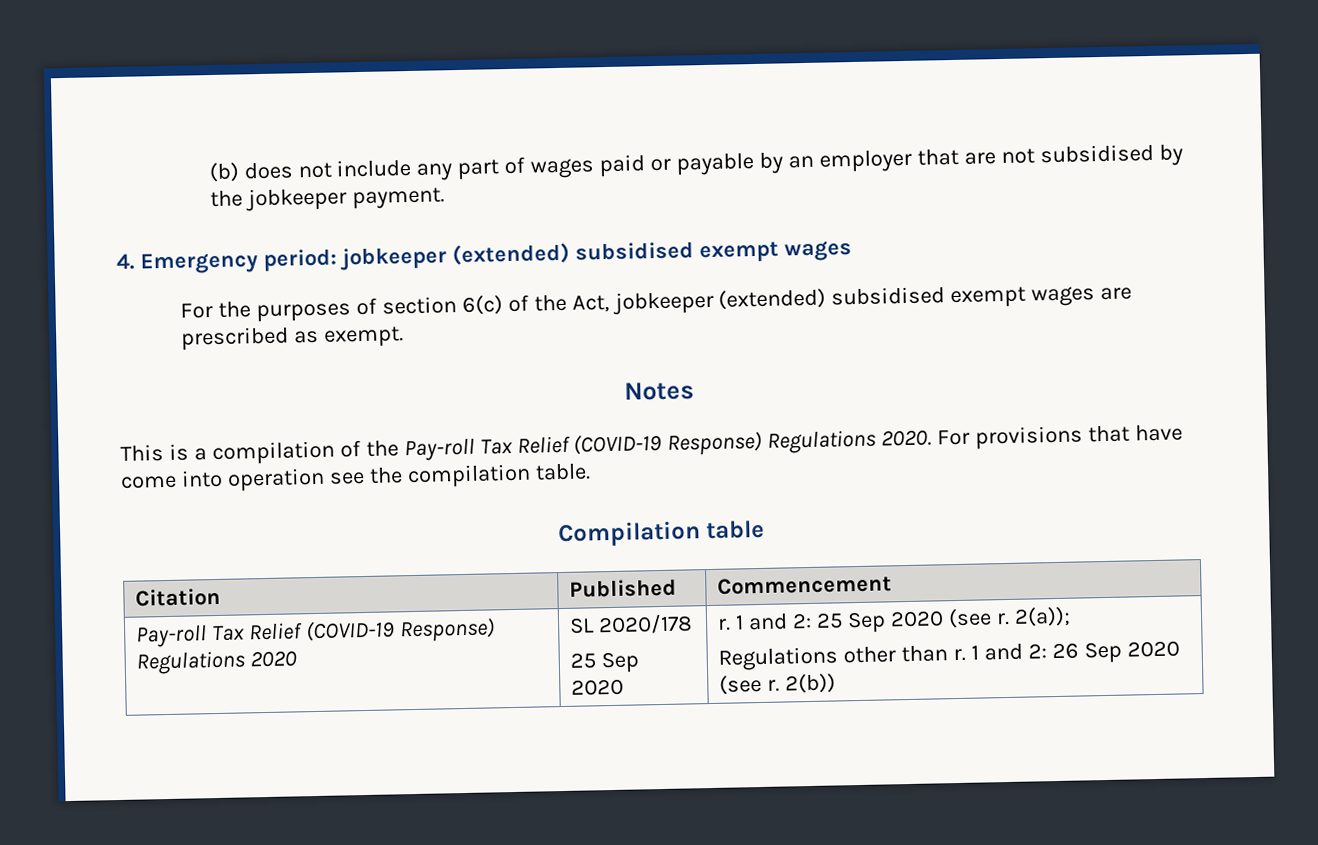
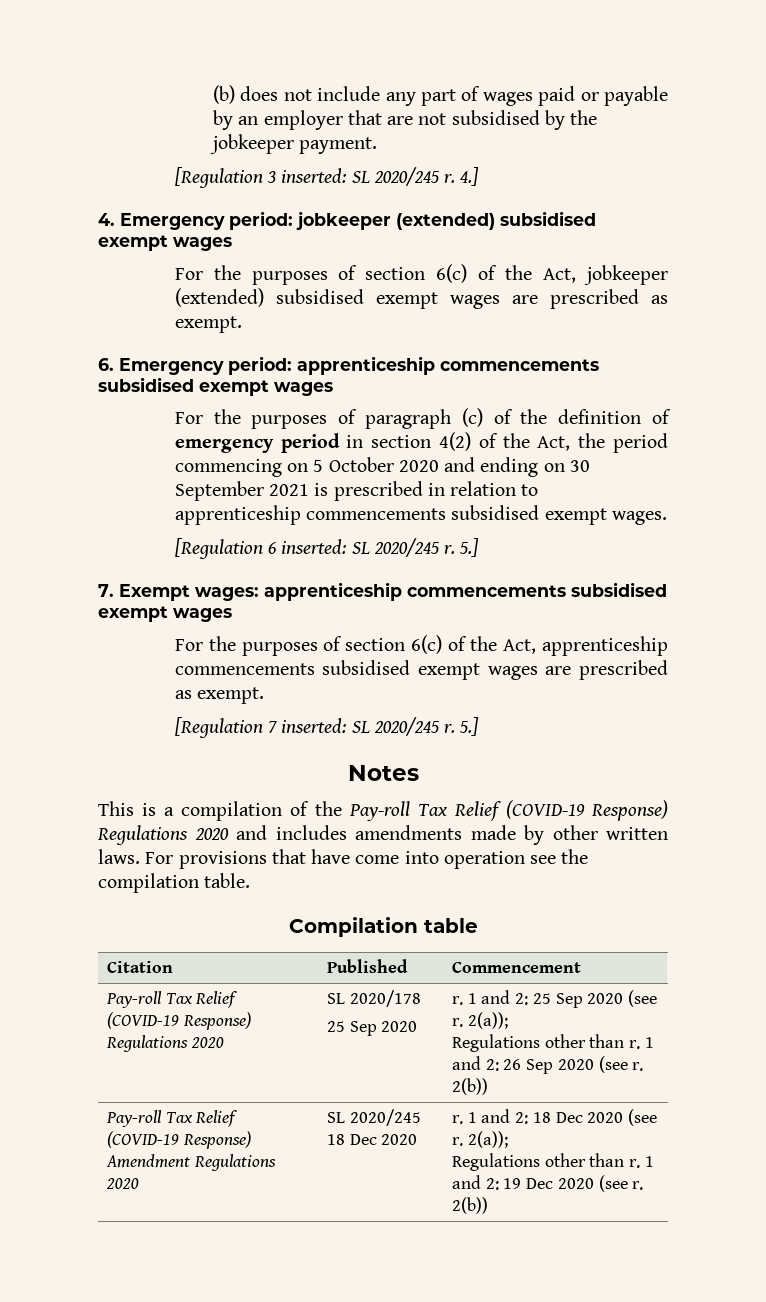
+ [Regulation 3 inserted: SL 2020/245 r. 4.]
+ 6. Emergency period: apprenticeship commencements subsidised exempt wages
+ For the purposes of paragraph (c) of the definition of emergency period in section 4(2) of the Act, the period commencing on 5 October 2020 and ending on 30 September 2021 is prescribed in relation to apprenticeship commencements subsidised exempt wages.
+ [Regulation 6 inserted: SL 2020/245 r. 5.]
+ 7. Exempt wages: apprenticeship commencements subsidised exempt wages
+ For the purposes of section 6(c) of the Act, apprenticeship commencements subsidised exempt wages are prescribed as exempt.
+ [Regulation 7 inserted: SL 2020/245 r. 5.]
- This is a compilation of the Pay-roll Tax Relief (COVID-19 Response) Regulations 2020.
+ This is a compilation of the Pay-roll Tax Relief (COVID-19 Response) Regulations 2020 and includes amendments made by other written laws.
+ Pay-roll Tax Relief (COVID-19 Response) Amendment Regulations 2020 | SL 2020/245 18 Dec 2020 | r. 1 and 2: 18 Dec 2020 (see r. 2(a));
+ Regulations other than r. 1 and 2: 19 Dec 2020 (see r. 2(b))

